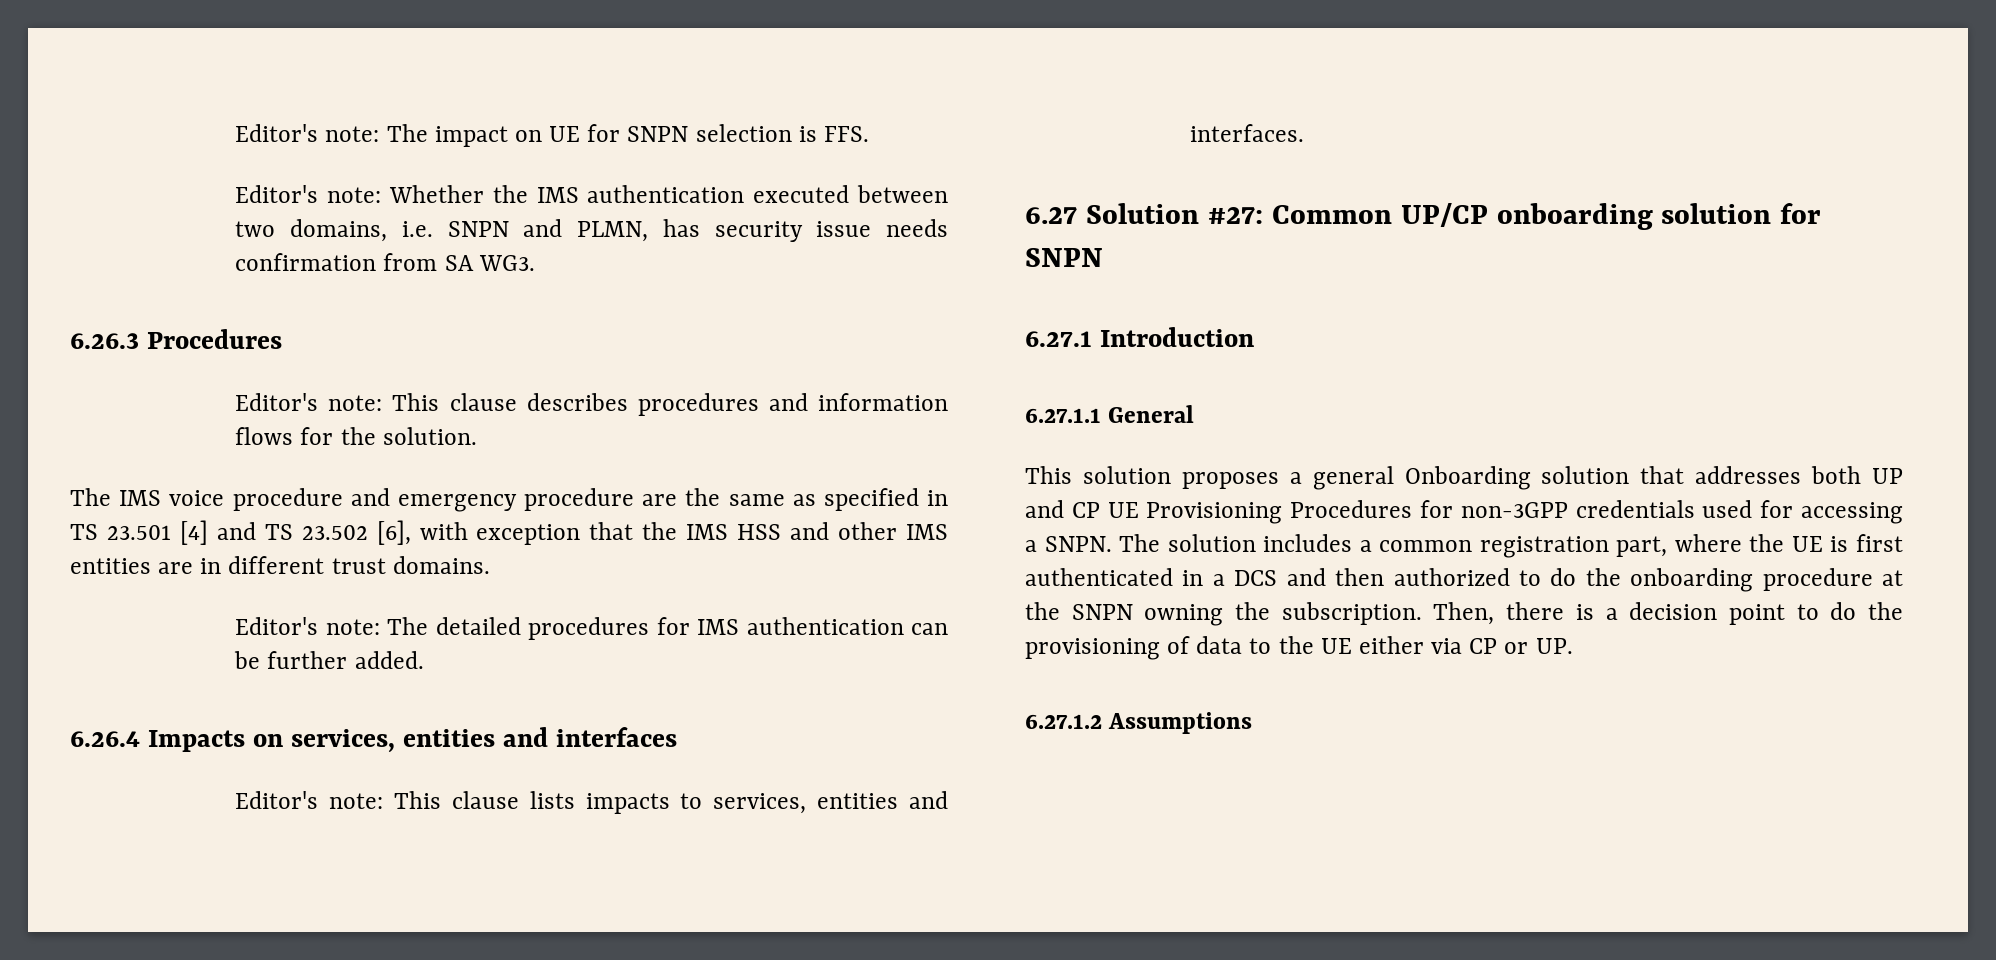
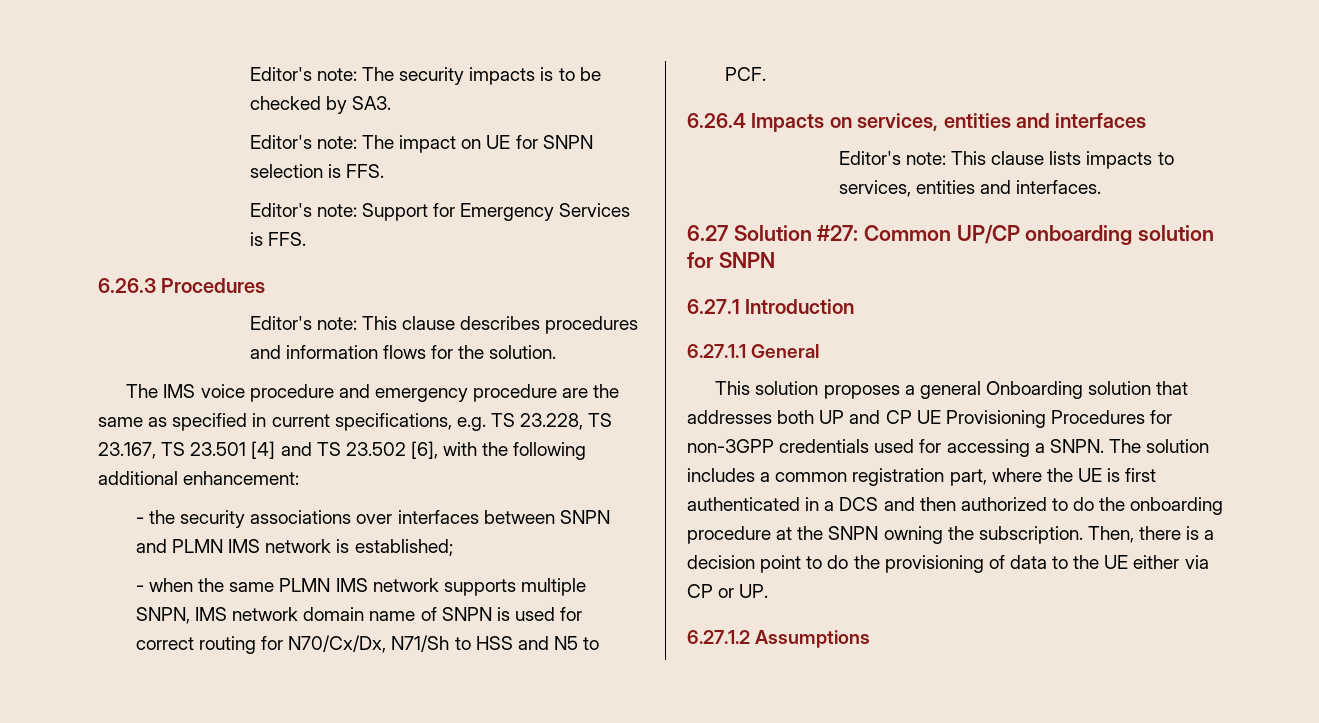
+ Editor's note: The security impacts is to be checked by SA3.
- Editor's note: Whether the IMS authentication executed between two domains, i.e. SNPN and PLMN, has security issue needs confirmation from SA WG3.
+ Editor's note: Support for Emergency Services is FFS.
- The IMS voice procedure and emergency procedure are the same as specified in TS 23.501 [4] and TS 23.502 [6], with exception that the IMS HSS and other IMS entities are in different trust domains.
- Editor's note: The detailed procedures for IMS authentication can be further added.
+ The IMS voice procedure and emergency procedure are the same as specified in current specifications, e.g. TS 23.228, TS 23.167, TS 23.501 [4] and TS 23.502 [6], with the following additional enhancement:
+ - the security associations over interfaces between SNPN and PLMN IMS network is established;
+ - when the same PLMN IMS network supports multiple SNPN, IMS network domain name of SNPN is used for correct routing for N70/Cx/Dx, N71/Sh to HSS and N5 to PCF.

